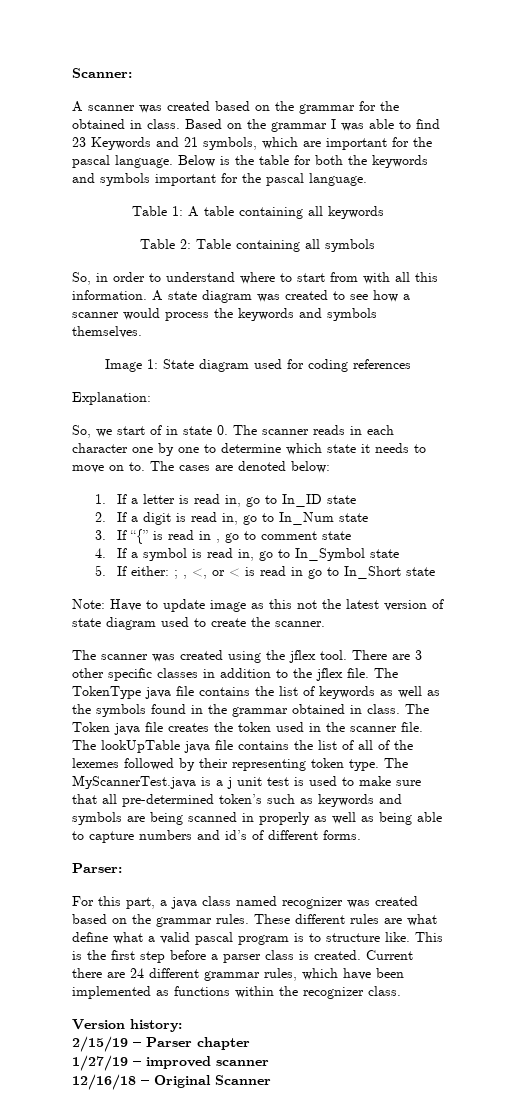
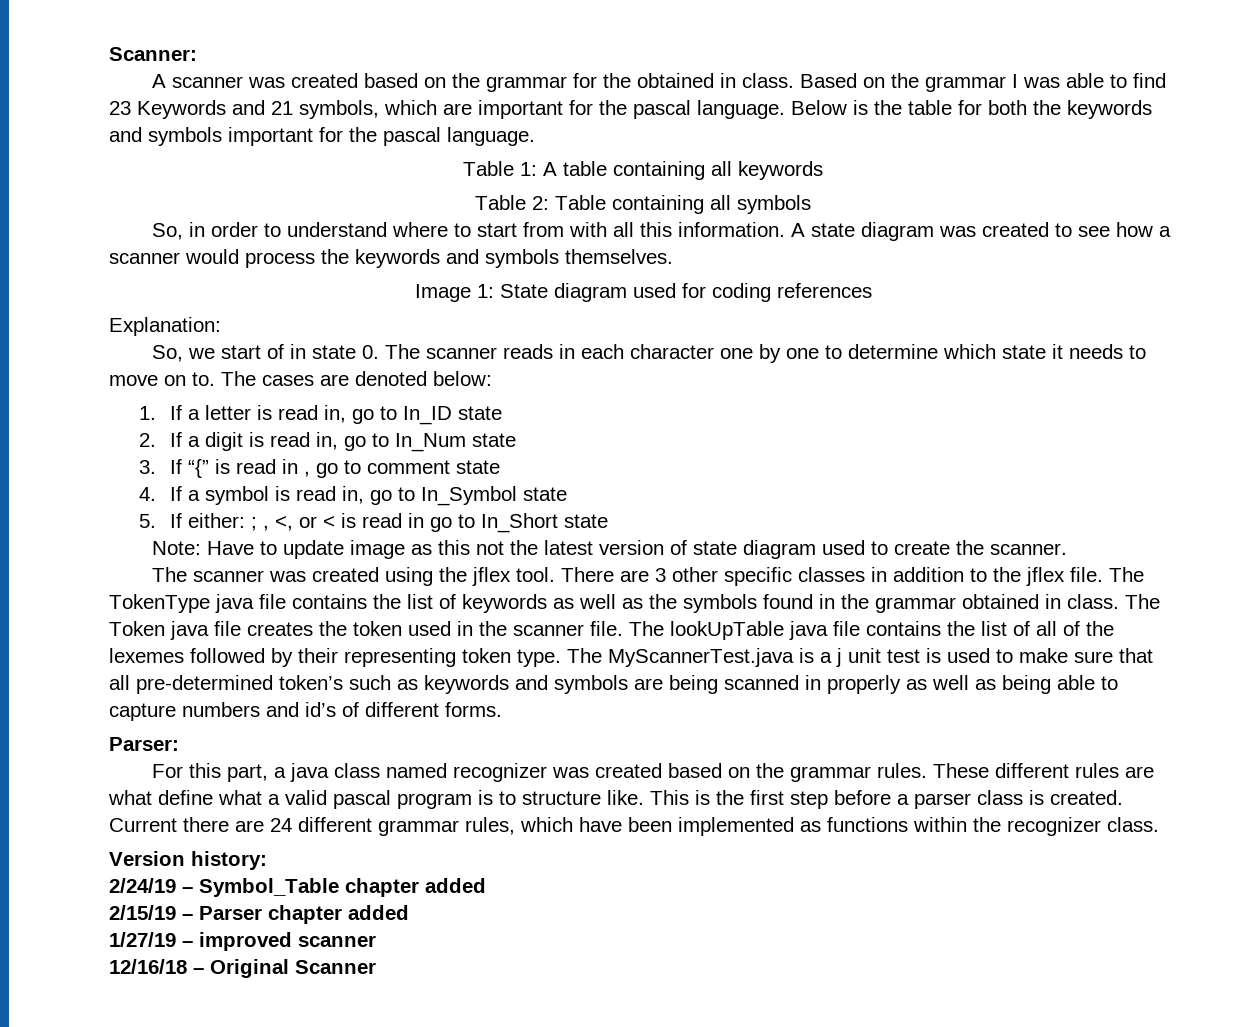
+ 2/24/19 – Symbol_Table chapter added
- 2/15/19 – Parser chapter
+ 2/15/19 – Parser chapter added

